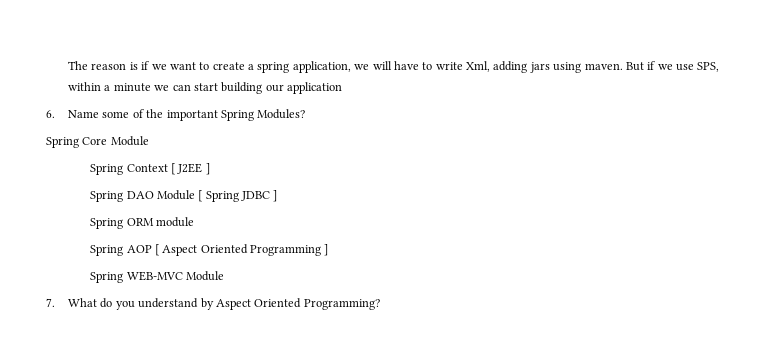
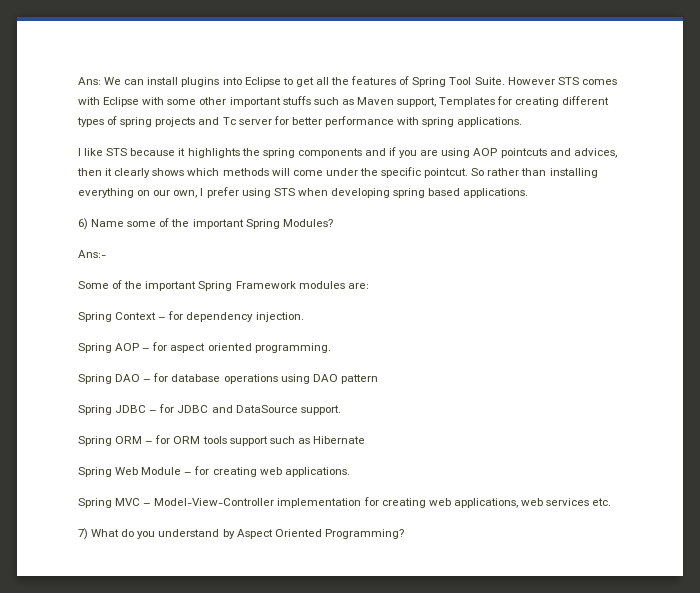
- The reason is if we want to create a spring application, we will have to write Xml, adding jars using maven. But if we use SPS, within a minute we can start building our application
- 6. Name some of the important Spring Modules?
+ Ans: We can install plugins into Eclipse to get all the features of Spring Tool Suite. However STS comes with Eclipse with some other important stuffs such as Maven support, Templates for creating different types of spring projects and Tc server for better performance with spring applications.
+ I like STS because it highlights the spring components and if you are using AOP pointcuts and advices, then it clearly shows which methods will come under the specific pointcut. So rather than installing everything on our own, I prefer using STS when developing spring based applications.
+ 6) Name some of the important Spring Modules?
- Spring Core Module
- Spring Context [ J2EE ]
- Spring DAO Module [ Spring JDBC ]
- Spring ORM module
- Spring AOP [ Aspect Oriented Programming ]
- Spring WEB-MVC Module
- 7. What do you understand by Aspect Oriented Programming?
+ Ans:-
+ Some of the important Spring Framework modules are:
+ Spring Context – for dependency injection.
+ Spring AOP – for aspect oriented programming.
+ Spring DAO – for database operations using DAO pattern
+ Spring JDBC – for JDBC and DataSource support.
+ Spring ORM – for ORM tools support such as Hibernate
+ Spring Web Module – for creating web applications.
+ Spring MVC – Model-View-Controller implementation for creating web applications, web services etc.
+ 7) What do you understand by Aspect Oriented Programming?

